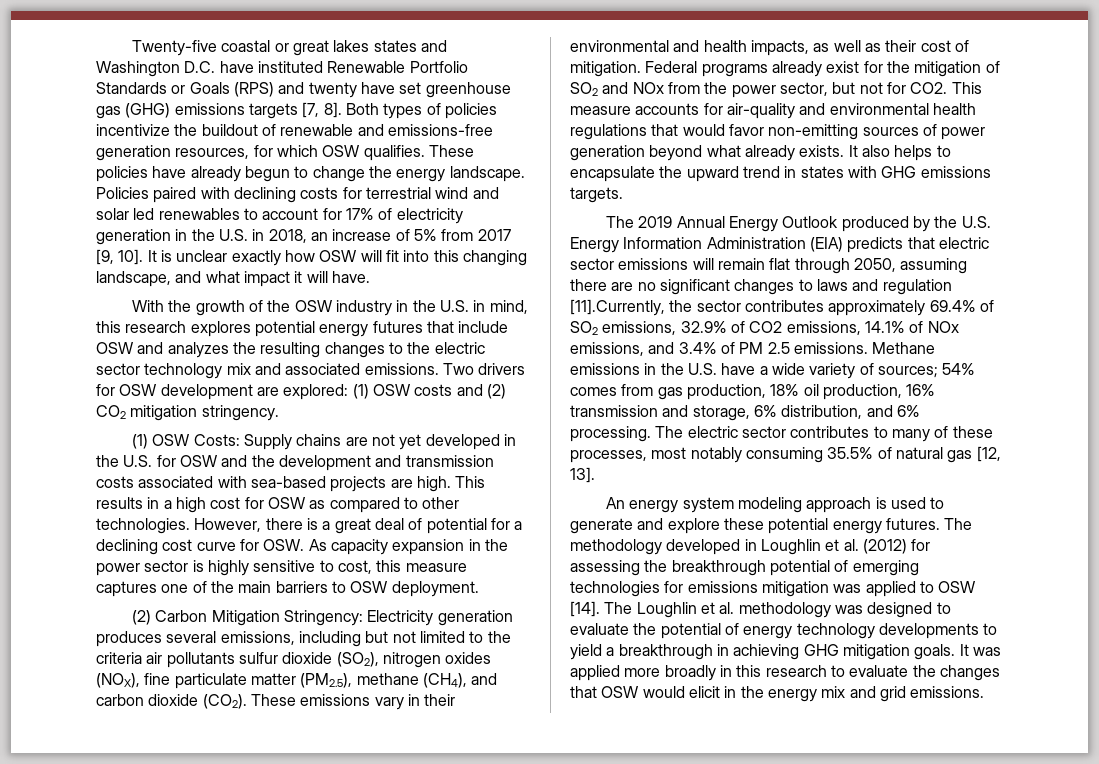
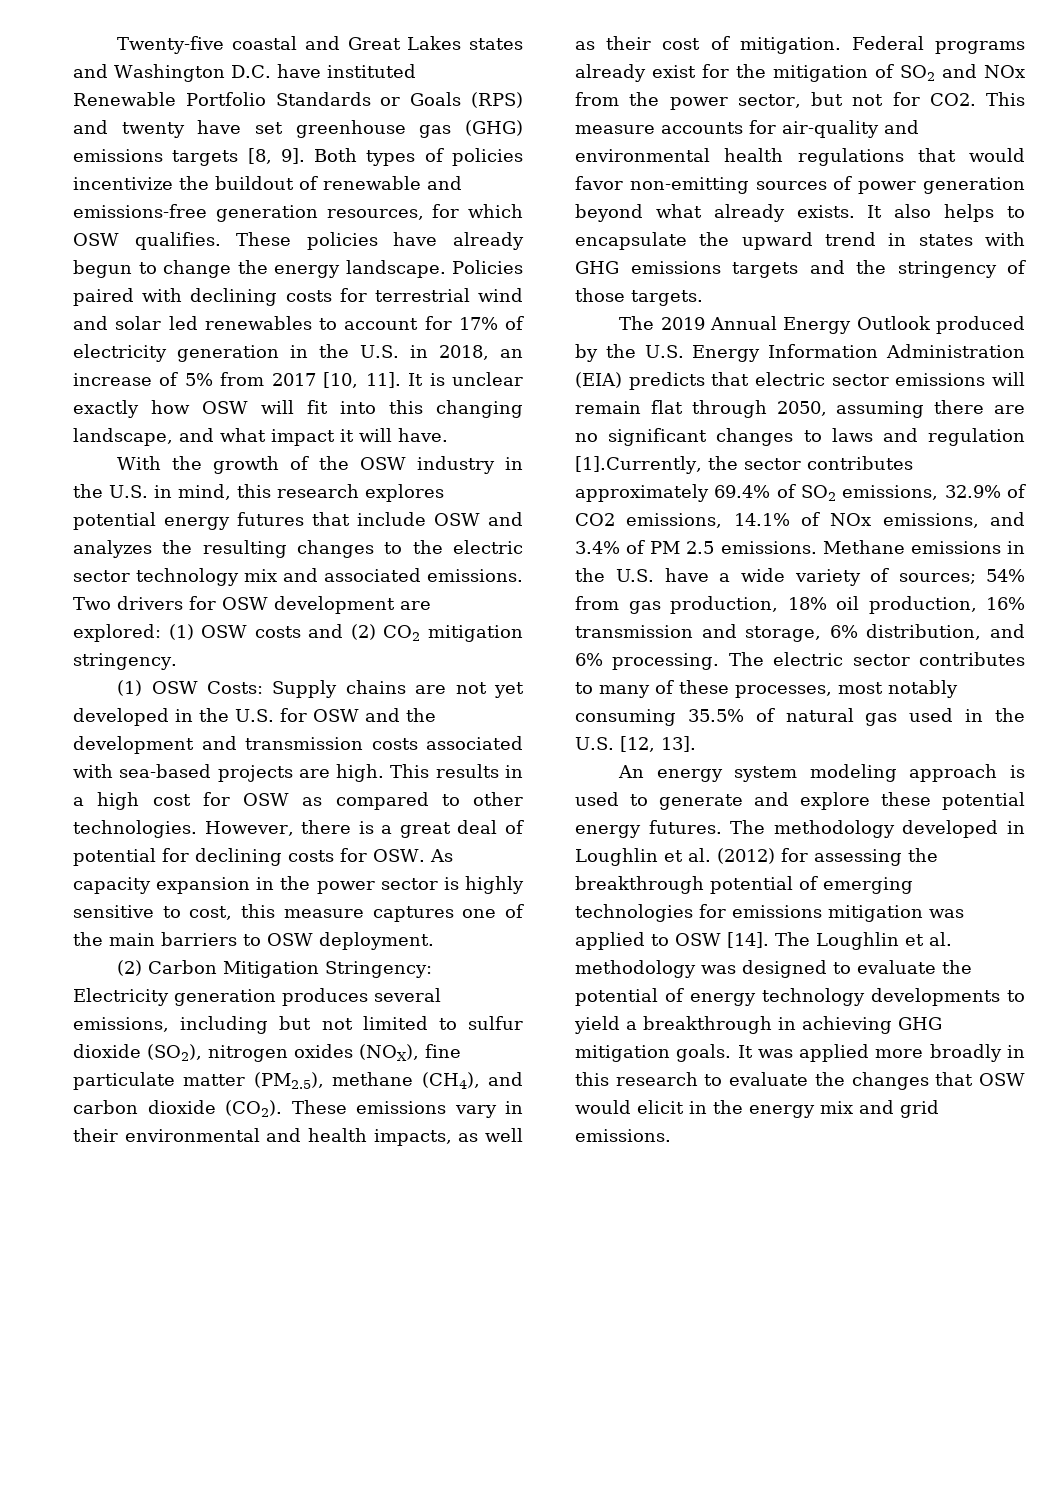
- Twenty-five coastal or great lakes states and Washington D.C. have instituted Renewable Portfolio Standards or Goals (RPS) and twenty have set greenhouse gas (GHG) emissions targets [7, 8].
+ Twenty-five coastal and Great Lakes states and Washington D.C. have instituted Renewable Portfolio Standards or Goals (RPS) and twenty have set greenhouse gas (GHG) emissions targets [8, 9].
- Policies paired with declining costs for terrestrial wind and solar led renewables to account for 17% of electricity generation in the U.S. in 2018, an increase of 5% from 2017 [9, 10].
+ Policies paired with declining costs for terrestrial wind and solar led renewables to account for 17% of electricity generation in the U.S. in 2018, an increase of 5% from 2017 [10, 11].
- However, there is a great deal of potential for a declining cost curve for OSW. As capacity expansion in the power sector is highly sensitive to cost, this measure captures one of the main barriers to OSW deployment.
+ However, there is a great deal of potential for declining costs for OSW. As capacity expansion in the power sector is highly sensitive to cost, this measure captures one of the main barriers to OSW deployment.
- (2) Carbon Mitigation Stringency: Electricity generation produces several emissions, including but not limited to the criteria air pollutants sulfur dioxide (SO2), nitrogen oxides (NOX), fine particulate matter (PM2.5), methane (CH4), and carbon dioxide (CO2).
+ (2) Carbon Mitigation Stringency: Electricity generation produces several emissions, including but not limited to sulfur dioxide (SO2), nitrogen oxides (NOX), fine particulate matter (PM2.5), methane (CH4), and carbon dioxide (CO2).
- It also helps to encapsulate the upward trend in states with GHG emissions targets.
+ It also helps to encapsulate the upward trend in states with GHG emissions targets and the stringency of those targets.
- The 2019 Annual Energy Outlook produced by the U.S. Energy Information Administration (EIA) predicts that electric sector emissions will remain flat through 2050, assuming there are no significant changes to laws and regulation [11].Currently, the sector contributes approximately 69.4% of SO2 emissions, 32.9% of CO2 emissions, 14.1% of NOx emissions, and 3.4% of PM 2.5 emissions.
+ The 2019 Annual Energy Outlook produced by the U.S. Energy Information Administration (EIA) predicts that electric sector emissions will remain flat through 2050, assuming there are no significant changes to laws and regulation [1].Currently, the sector contributes approximately 69.4% of SO2 emissions, 32.9% of CO2 emissions, 14.1% of NOx emissions, and 3.4% of PM 2.5 emissions.
- Methane emissions in the U.S. have a wide variety of sources; 54% comes from gas production, 18% oil production, 16% transmission and storage, 6% distribution, and 6% processing.
+ Methane emissions in the U.S. have a wide variety of sources; 54% from gas production, 18% oil production, 16% transmission and storage, 6% distribution, and 6% processing.
- The electric sector contributes to many of these processes, most notably consuming 35.5% of natural gas [12, 13].
+ The electric sector contributes to many of these processes, most notably consuming 35.5% of natural gas used in the U.S. [12, 13].

